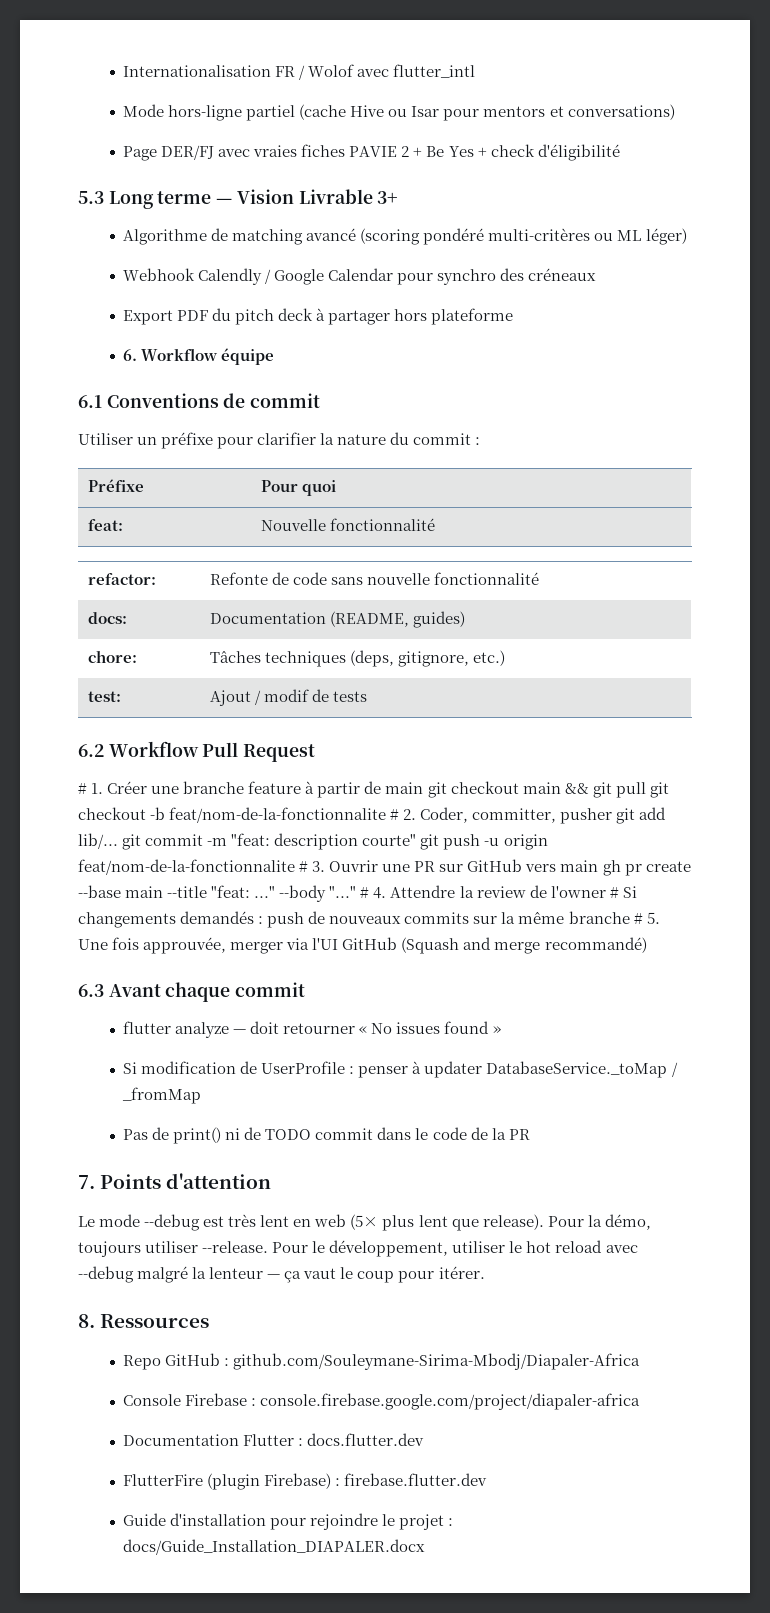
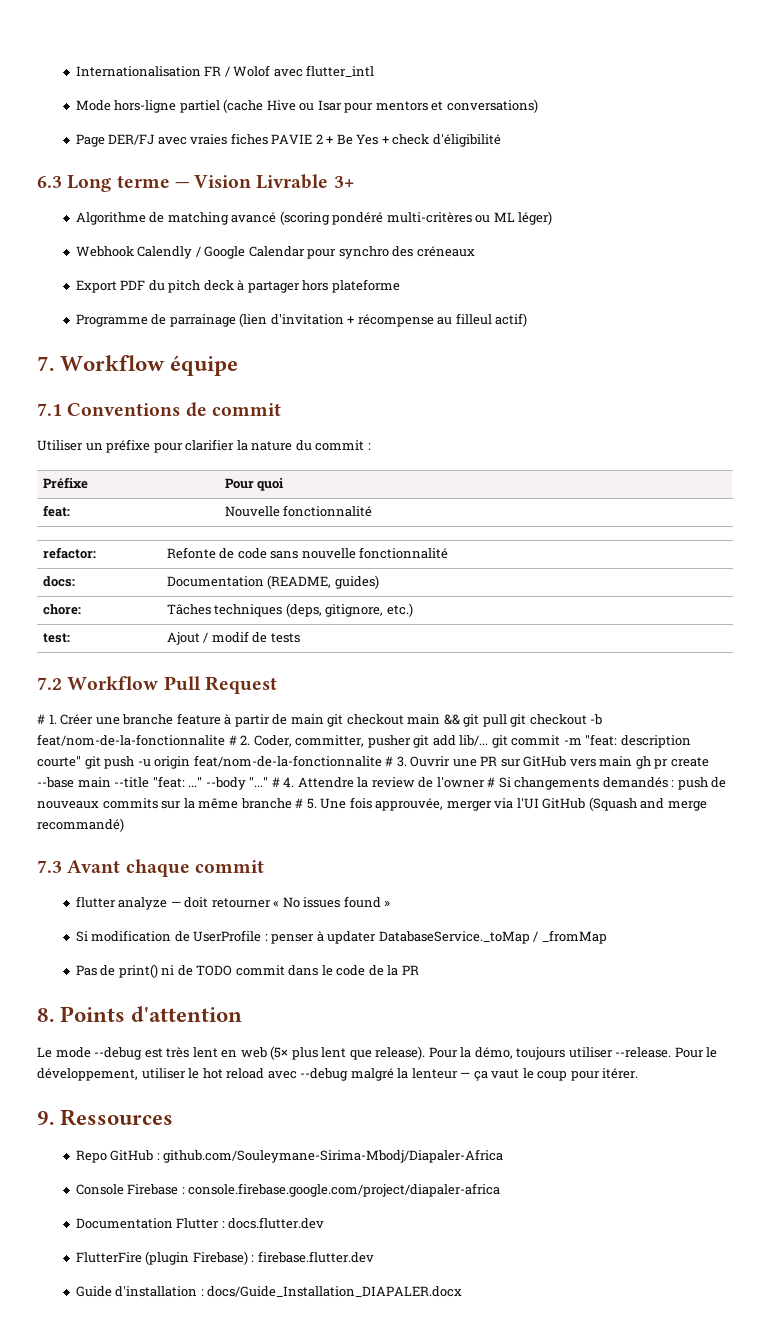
- 5.3 Long terme — Vision Livrable 3+
+ 6.3 Long terme — Vision Livrable 3+
- 6. Workflow équipe
+ Programme de parrainage (lien d'invitation + récompense au filleul actif)
+ 7. Workflow équipe
- 6.1 Conventions de commit
+ 7.1 Conventions de commit
- 6.2 Workflow Pull Request
+ 7.2 Workflow Pull Request
- 6.3 Avant chaque commit
+ 7.3 Avant chaque commit
- 7. Points d'attention
+ 8. Points d'attention
- 8. Ressources
+ 9. Ressources
- Guide d'installation pour rejoindre le projet : docs/Guide_Installation_DIAPALER.docx
+ Guide d'installation : docs/Guide_Installation_DIAPALER.docx

